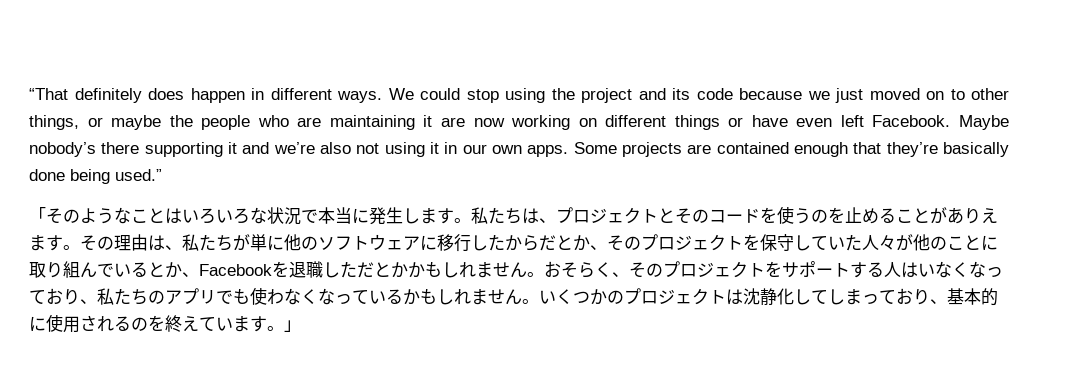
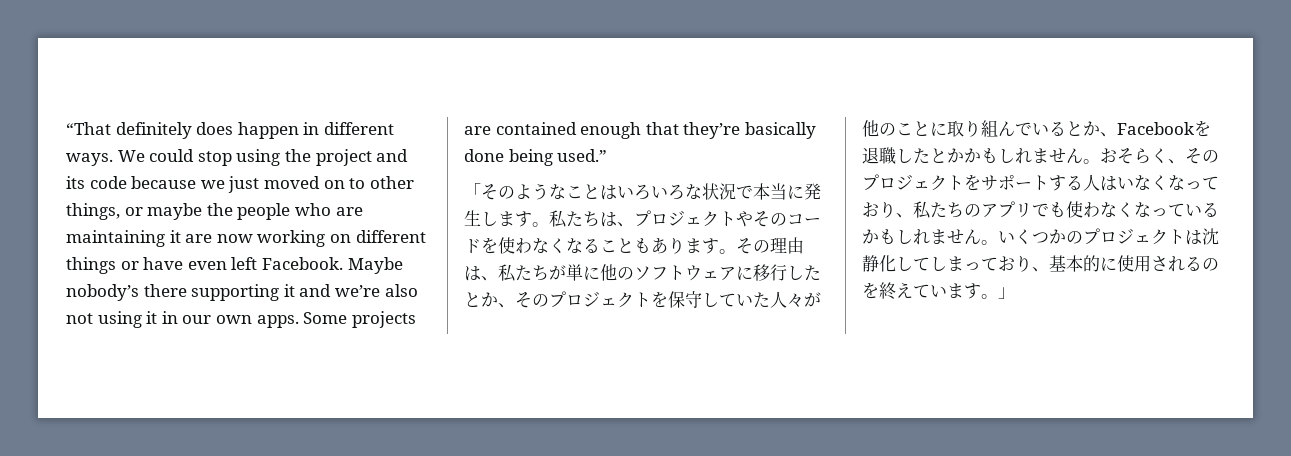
- 私たちは、プロジェクトとそのコードを使うのを止めることがありえます。
+ 私たちは、プロジェクトやそのコードを使わなくなることもあります。
- その理由は、私たちが単に他のソフトウェアに移行したからだとか、そのプロジェクトを保守していた人々が他のことに取り組んでいるとか、Facebookを退職しただとかかもしれません。
+ その理由は、私たちが単に他のソフトウェアに移行したとか、そのプロジェクトを保守していた人々が他のことに取り組んでいるとか、Facebookを退職したとかかもしれません。

